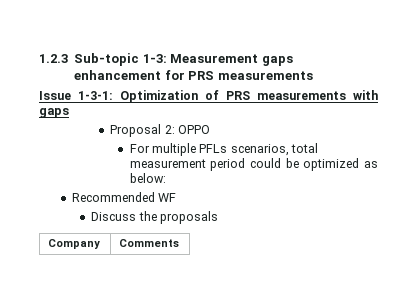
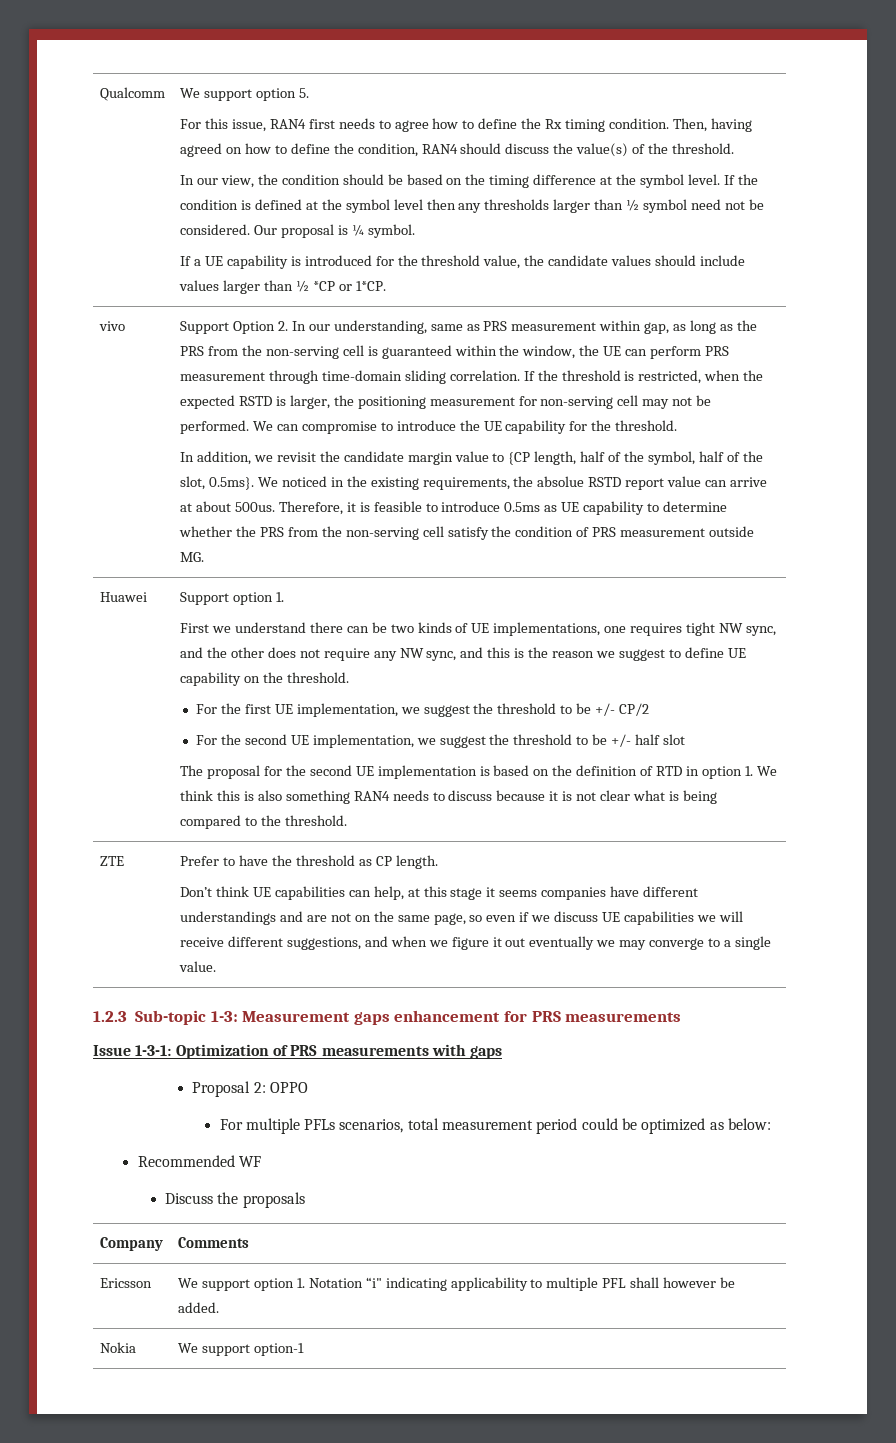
+ Qualcomm | We support option 5.
+ For this issue, RAN4 first needs to agree how to define the Rx timing condition. Then, having agreed on how to define the condition, RAN4 should discuss the value(s) of the threshold.
+ In our view, the condition should be based on the timing difference at the symbol level. If the condition is defined at the symbol level then any thresholds larger than ½ symbol need not be considered. Our proposal is ¼ symbol.
+ If a UE capability is introduced for the threshold value, the candidate values should include values larger than ½ *CP or 1*CP.
+ vivo | Support Option 2. In our understanding, same as PRS measurement within gap, as long as the PRS from the non-serving cell is guaranteed within the window, the UE can perform PRS measurement through time-domain sliding correlation. If the threshold is restricted, when the expected RSTD is larger, the positioning measurement for non-serving cell may not be performed. We can compromise to introduce the UE capability for the threshold.
+ In addition, we revisit the candidate margin value to {CP length, half of the symbol, half of the slot, 0.5ms}. We noticed in the existing requirements, the absolue RSTD report value can arrive at about 500us. Therefore, it is feasible to introduce 0.5ms as UE capability to determine whether the PRS from the non-serving cell satisfy the condition of PRS measurement outside MG.
+ Huawei | Support option 1.
+ First we understand there can be two kinds of UE implementations, one requires tight NW sync, and the other does not require any NW sync, and this is the reason we suggest to define UE capability on the threshold.
+ For the first UE implementation, we suggest the threshold to be +/- CP/2
+ For the second UE implementation, we suggest the threshold to be +/- half slot
+ The proposal for the second UE implementation is based on the definition of RTD in option 1. We think this is also something RAN4 needs to discuss because it is not clear what is being compared to the threshold.
+ ZTE | Prefer to have the threshold as CP length.
+ Don’t think UE capabilities can help, at this stage it seems companies have different understandings and are not on the same page, so even if we discuss UE capabilities we will receive different suggestions, and when we figure it out eventually we may converge to a single value.
+ Ericsson | We support option 1. Notation “i" indicating applicability to multiple PFL shall however be added.
+ Nokia | We support option-1

